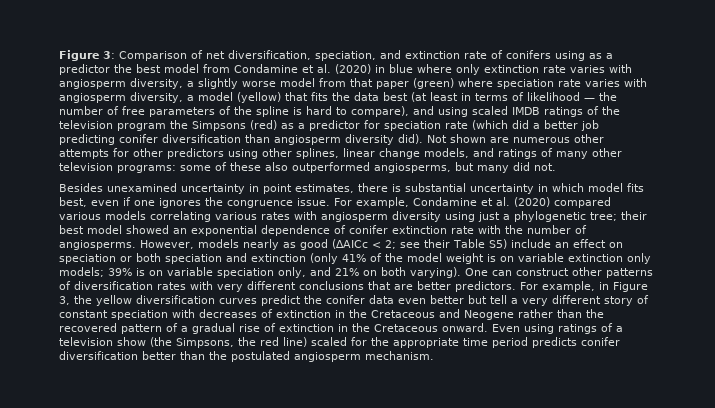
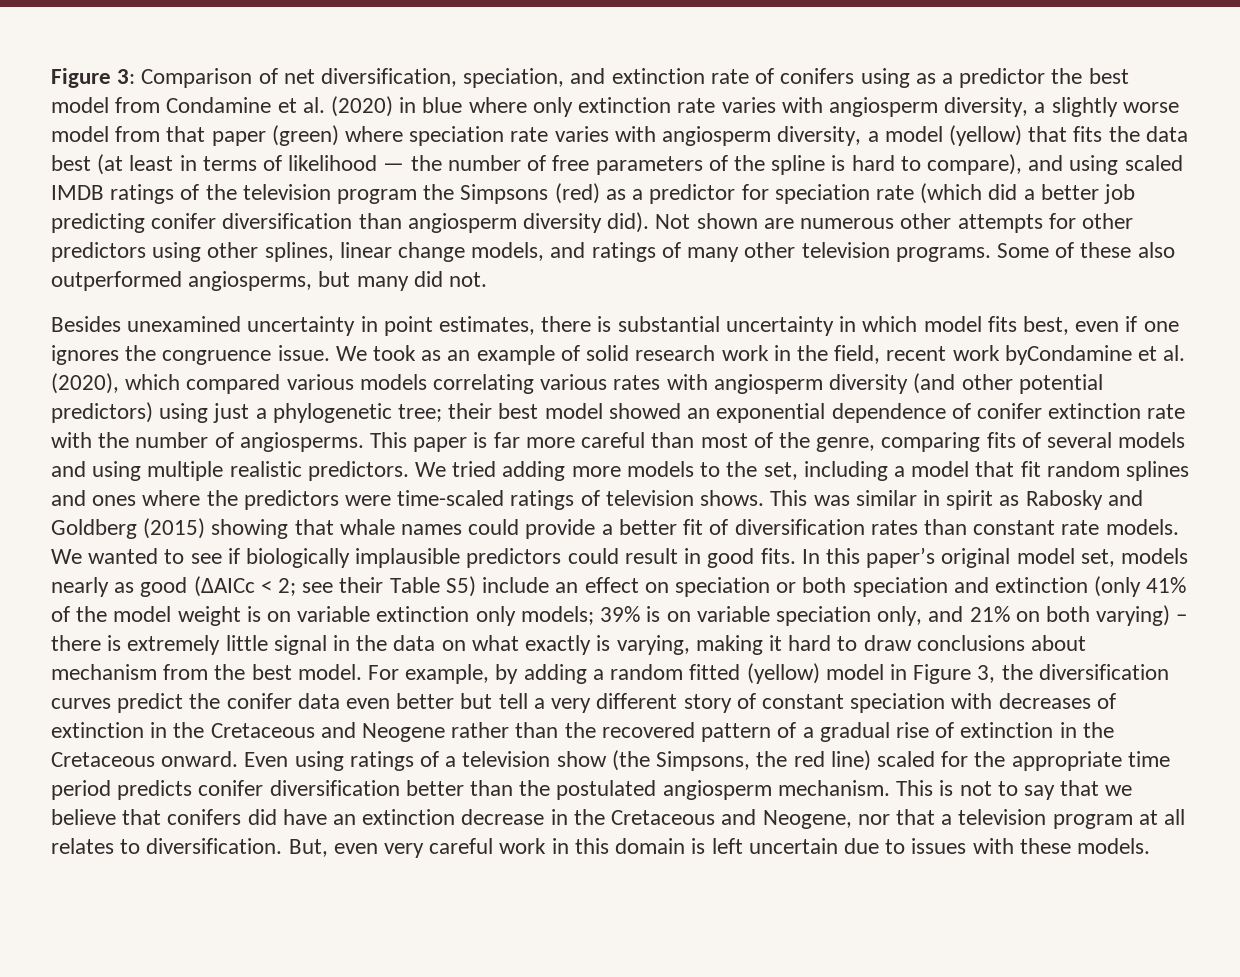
- Not shown are numerous other attempts for other predictors using other splines, linear change models, and ratings of many other television programs: some of these also outperformed angiosperms, but many did not.
+ Not shown are numerous other attempts for other predictors using other splines, linear change models, and ratings of many other television programs. Some of these also outperformed angiosperms, but many did not.
- For example, Condamine et al. (2020) compared various models correlating various rates with angiosperm diversity using just a phylogenetic tree; their best model showed an exponential dependence of conifer extinction rate with the number of angiosperms.
+ We took as an example of solid research work in the field, recent work byCondamine et al. (2020), which compared various models correlating various rates with angiosperm diversity (and other potential predictors) using just a phylogenetic tree; their best model showed an exponential dependence of conifer extinction rate with the number of angiosperms.
- However, models nearly as good (∆AICc < 2;
+ This paper is far more careful than most of the genre, comparing fits of several models and using multiple realistic predictors. We tried adding more models to the set, including a model that fit random splines and ones where the predictors were time-scaled ratings of television shows. This was similar in spirit as Rabosky and Goldberg (2015) showing that whale names could provide a better fit of diversification rates than constant rate models. We wanted to see if biologically implausible predictors could result in good fits. In this paper’s original model set, models nearly as good (∆AICc < 2;
- 39% is on variable speciation only, and 21% on both varying). One can construct other patterns of diversification rates with very different conclusions that are better predictors. For example, in Figure 3, the yellow diversification curves predict the conifer data even better but tell a very different story of constant speciation with decreases of extinction in the Cretaceous and Neogene rather than the recovered pattern of a gradual rise of extinction in the Cretaceous onward.
+ 39% is on variable speciation only, and 21% on both varying) – there is extremely little signal in the data on what exactly is varying, making it hard to draw conclusions about mechanism from the best model. For example, by adding a random fitted (yellow) model in Figure 3, the diversification curves predict the conifer data even better but tell a very different story of constant speciation with decreases of extinction in the Cretaceous and Neogene rather than the recovered pattern of a gradual rise of extinction in the Cretaceous onward.
+ This is not to say that we believe that conifers did have an extinction decrease in the Cretaceous and Neogene, nor that a television program at all relates to diversification. But, even very careful work in this domain is left uncertain due to issues with these models.

